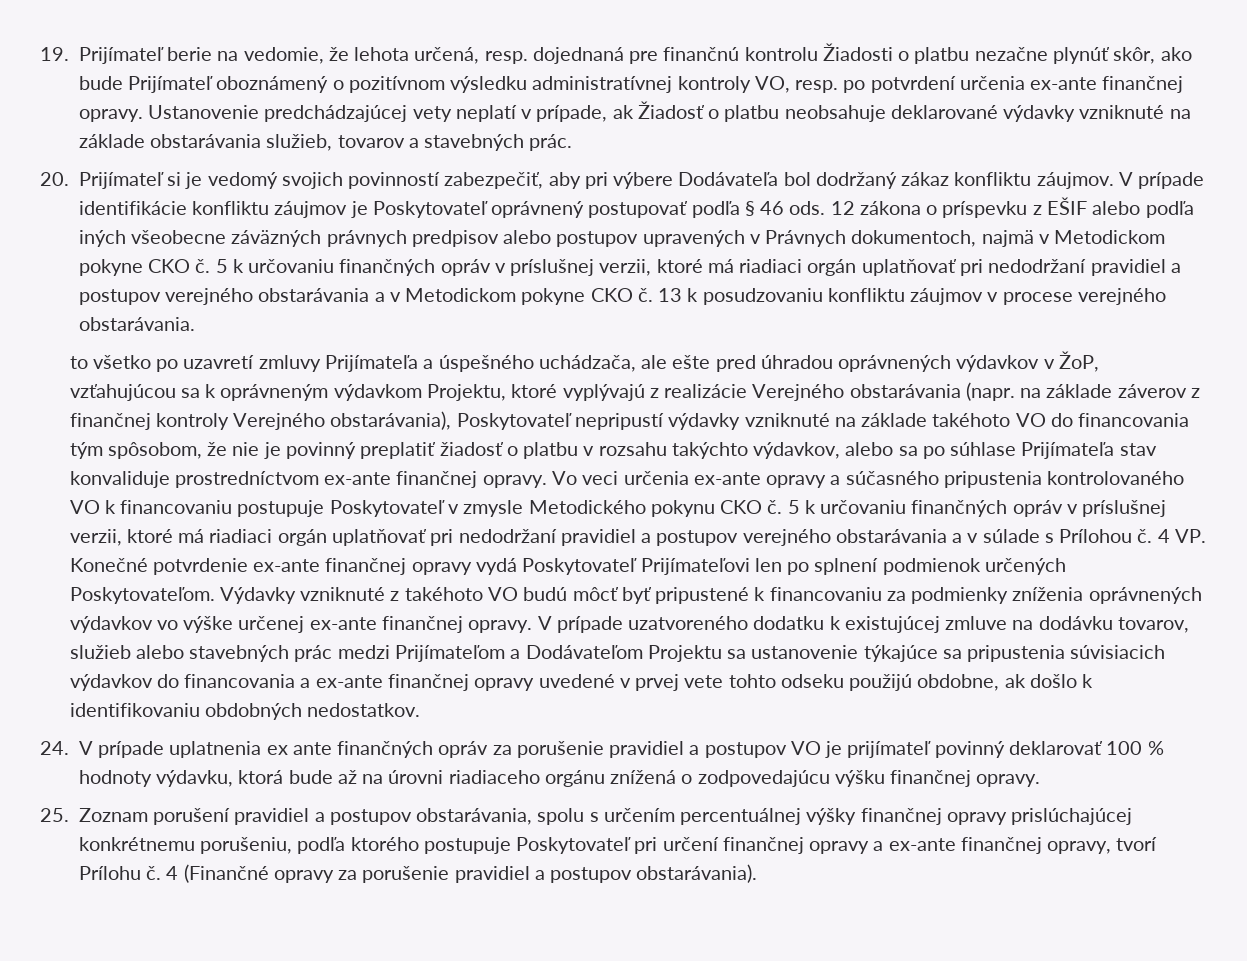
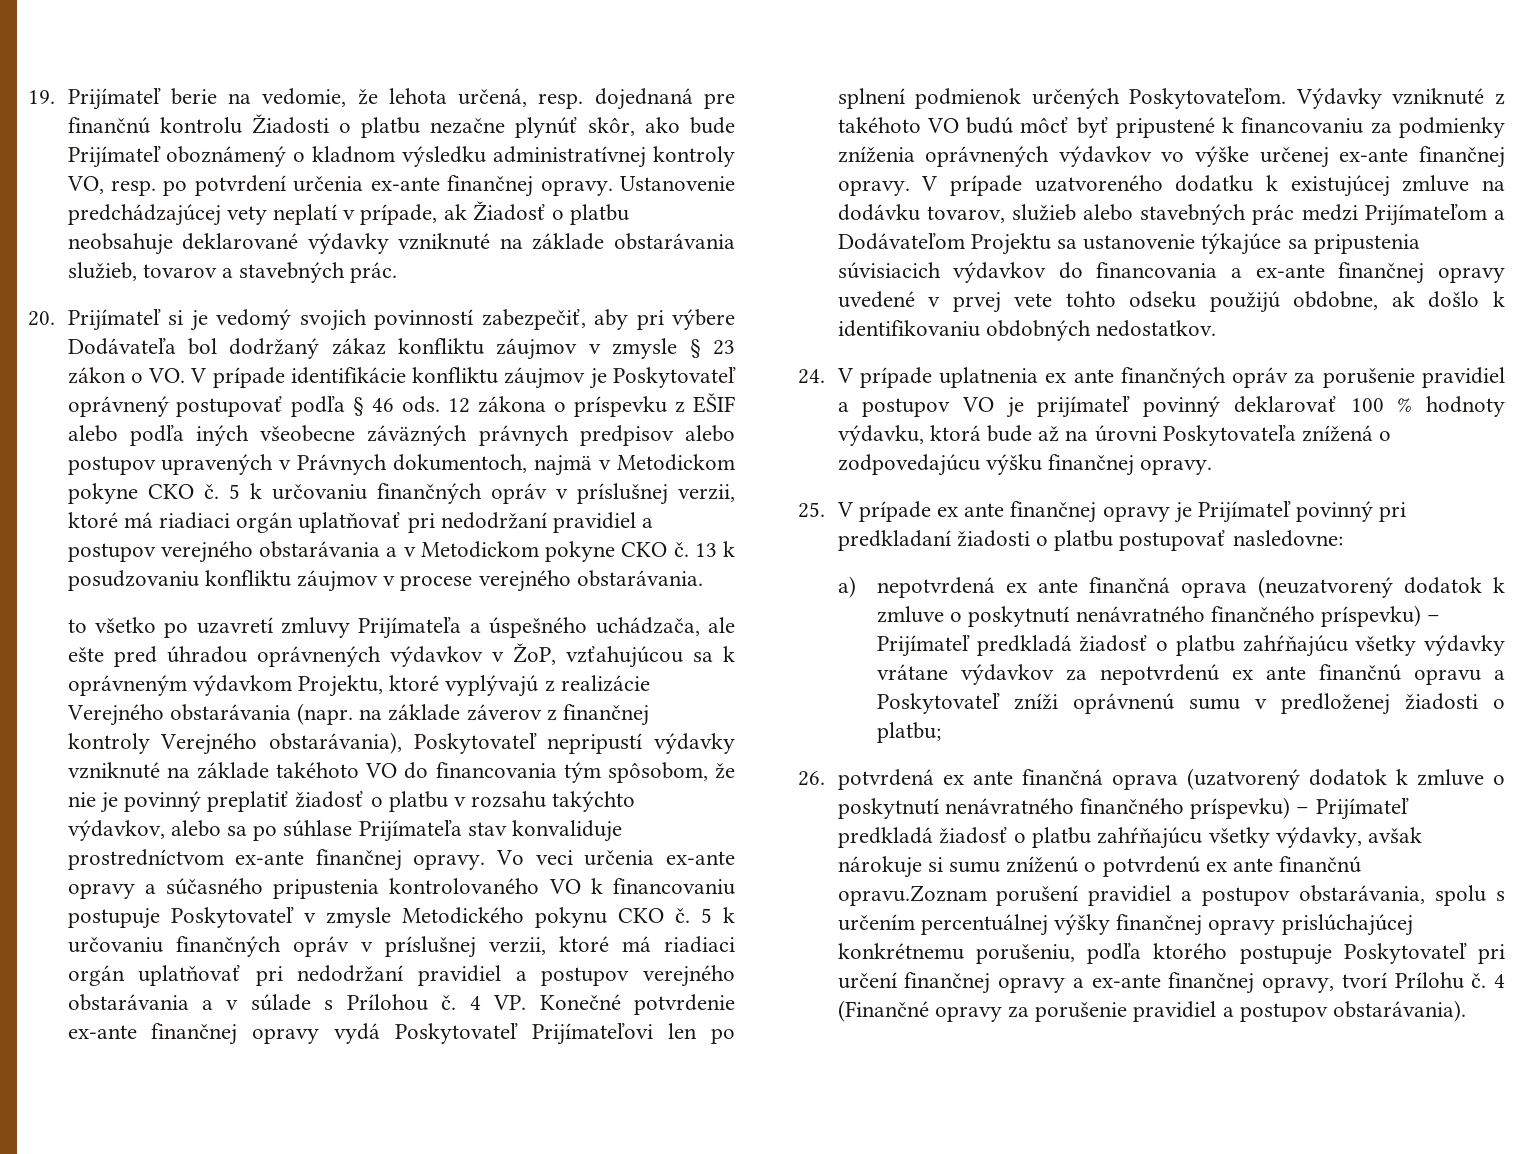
- 19. Prijímateľ berie na vedomie, že lehota určená, resp. dojednaná pre finančnú kontrolu Žiadosti o platbu nezačne plynúť skôr, ako bude Prijímateľ oboznámený o pozitívnom výsledku administratívnej kontroly VO, resp. po potvrdení určenia ex-ante finančnej opravy.
+ 19. Prijímateľ berie na vedomie, že lehota určená, resp. dojednaná pre finančnú kontrolu Žiadosti o platbu nezačne plynúť skôr, ako bude Prijímateľ oboznámený o kladnom výsledku administratívnej kontroly VO, resp. po potvrdení určenia ex-ante finančnej opravy.
- 20. Prijímateľ si je vedomý svojich povinností zabezpečiť, aby pri výbere Dodávateľa bol dodržaný zákaz konfliktu záujmov. V prípade identifikácie konfliktu záujmov je Poskytovateľ oprávnený postupovať podľa § 46 ods.
+ 20. Prijímateľ si je vedomý svojich povinností zabezpečiť, aby pri výbere Dodávateľa bol dodržaný zákaz konfliktu záujmov v zmysle § 23 zákon o VO. V prípade identifikácie konfliktu záujmov je Poskytovateľ oprávnený postupovať podľa § 46 ods.
- 24. V prípade uplatnenia ex ante finančných opráv za porušenie pravidiel a postupov VO je prijímateľ povinný deklarovať 100 % hodnoty výdavku, ktorá bude až na úrovni riadiaceho orgánu znížená o zodpovedajúcu výšku finančnej opravy.
+ 24. V prípade uplatnenia ex ante finančných opráv za porušenie pravidiel a postupov VO je prijímateľ povinný deklarovať 100 % hodnoty výdavku, ktorá bude až na úrovni Poskytovateľa znížená o zodpovedajúcu výšku finančnej opravy.
- 25. Zoznam porušení pravidiel a postupov obstarávania, spolu s určením percentuálnej výšky finančnej opravy prislúchajúcej konkrétnemu porušeniu, podľa ktorého postupuje Poskytovateľ pri určení finančnej opravy a ex-ante finančnej opravy, tvorí Prílohu č.
+ 25. V prípade ex ante finančnej opravy je Prijímateľ povinný pri predkladaní žiadosti o platbu postupovať nasledovne:
+ a) nepotvrdená ex ante finančná oprava (neuzatvorený dodatok k zmluve o poskytnutí nenávratného finančného príspevku) – Prijímateľ predkladá žiadosť o platbu zahŕňajúcu všetky výdavky vrátane výdavkov za nepotvrdenú ex ante finančnú opravu a Poskytovateľ zníži oprávnenú sumu v predloženej žiadosti o platbu;
+ 26. potvrdená ex ante finančná oprava (uzatvorený dodatok k zmluve o poskytnutí nenávratného finančného príspevku) – Prijímateľ predkladá žiadosť o platbu zahŕňajúcu všetky výdavky, avšak nárokuje si sumu zníženú o potvrdenú ex ante finančnú opravu.Zoznam porušení pravidiel a postupov obstarávania, spolu s určením percentuálnej výšky finančnej opravy prislúchajúcej konkrétnemu porušeniu, podľa ktorého postupuje Poskytovateľ pri určení finančnej opravy a ex-ante finančnej opravy, tvorí Prílohu č.

